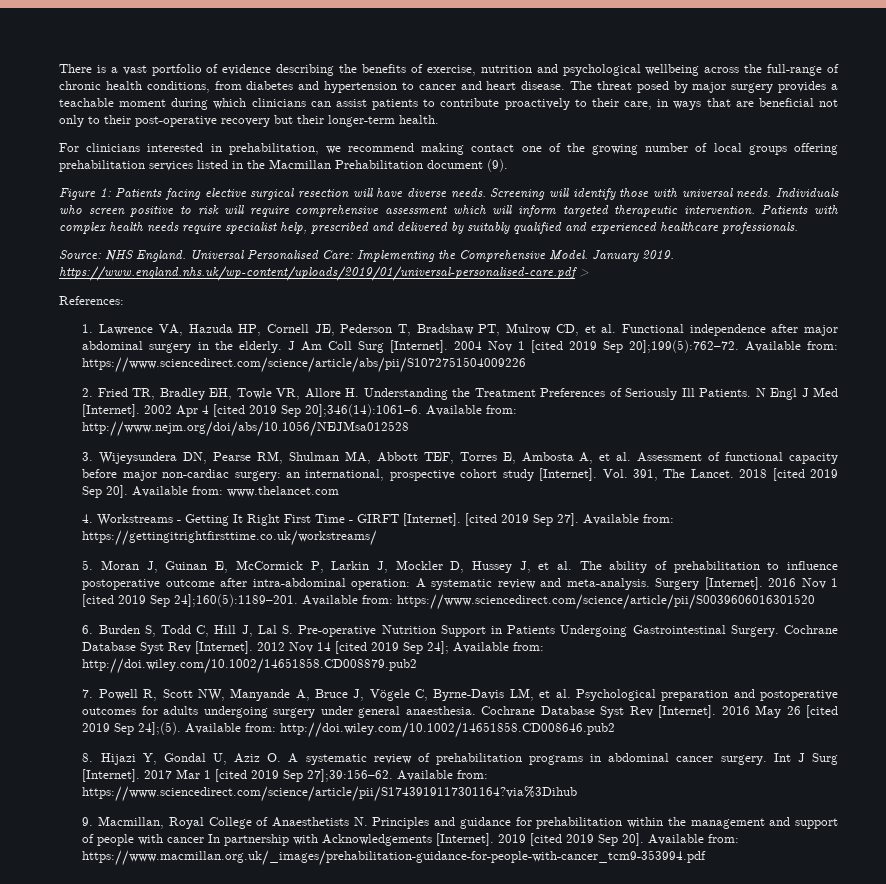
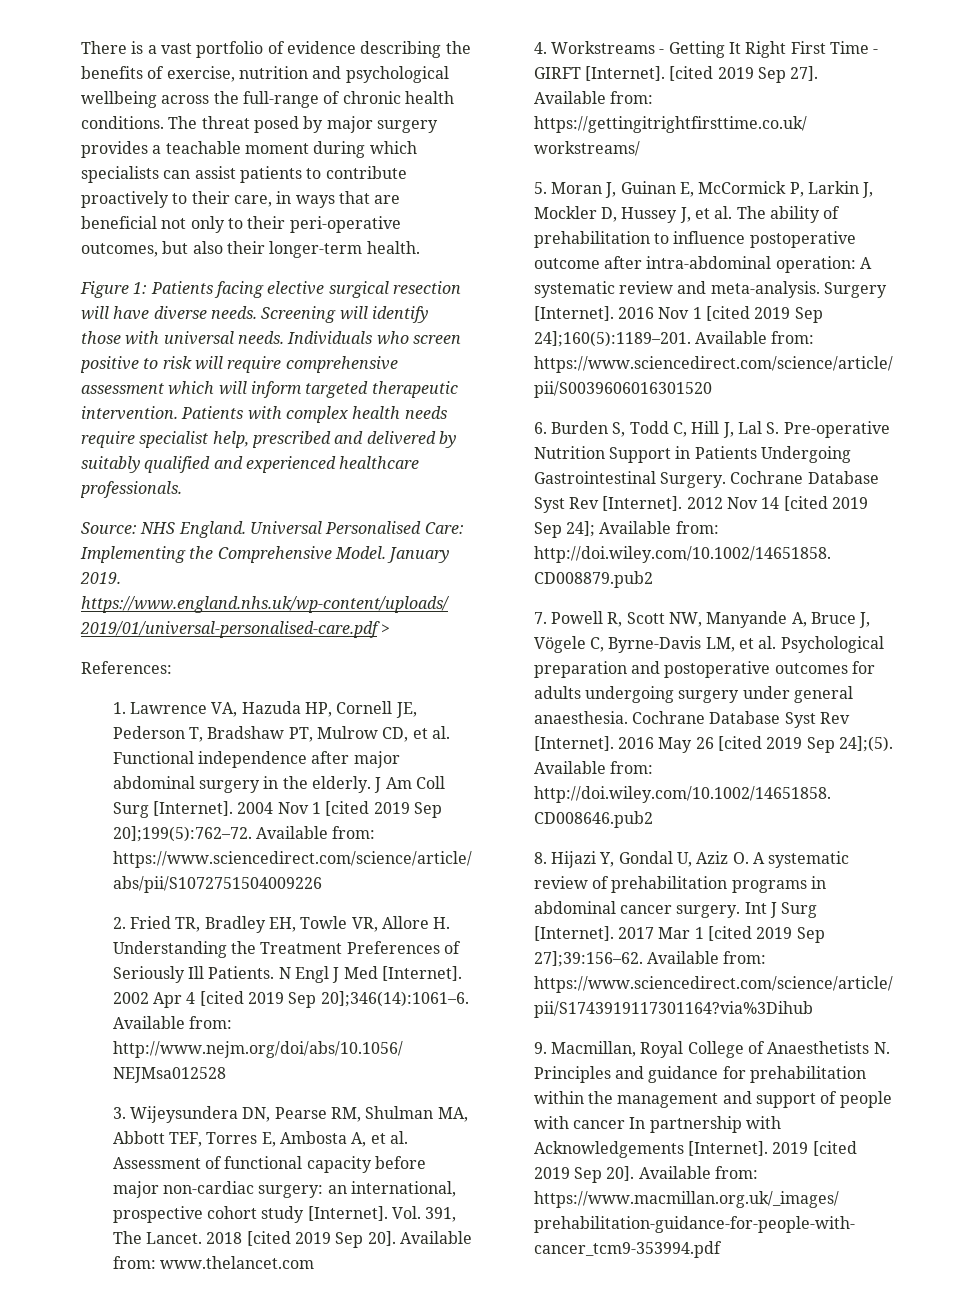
- There is a vast portfolio of evidence describing the benefits of exercise, nutrition and psychological wellbeing across the full-range of chronic health conditions, from diabetes and hypertension to cancer and heart disease.
+ There is a vast portfolio of evidence describing the benefits of exercise, nutrition and psychological wellbeing across the full-range of chronic health conditions.
- The threat posed by major surgery provides a teachable moment during which clinicians can assist patients to contribute proactively to their care, in ways that are beneficial not only to their post-operative recovery but their longer-term health.
+ The threat posed by major surgery provides a teachable moment during which specialists can assist patients to contribute proactively to their care, in ways that are beneficial not only to their peri-operative outcomes, but also their longer-term health.
- For clinicians interested in prehabilitation, we recommend making contact one of the growing number of local groups offering prehabilitation services listed in the Macmillan Prehabilitation document (9).

